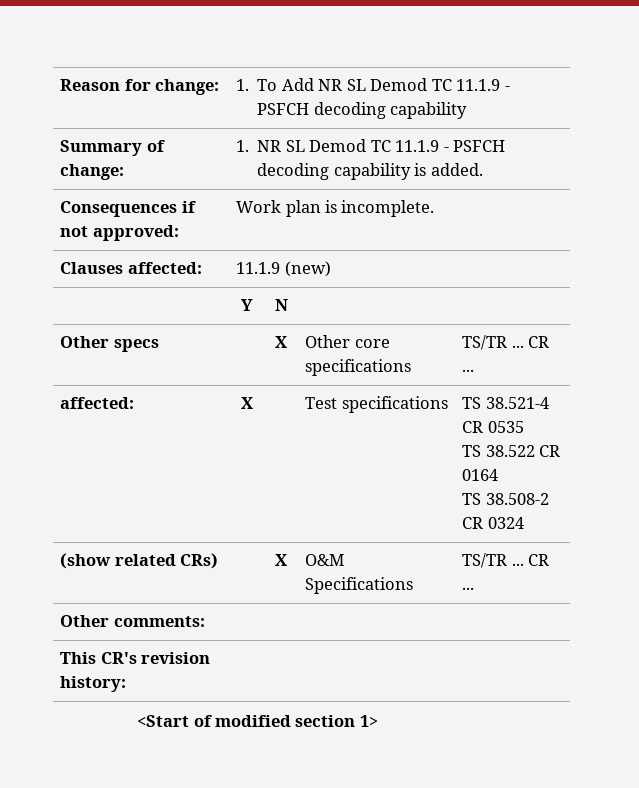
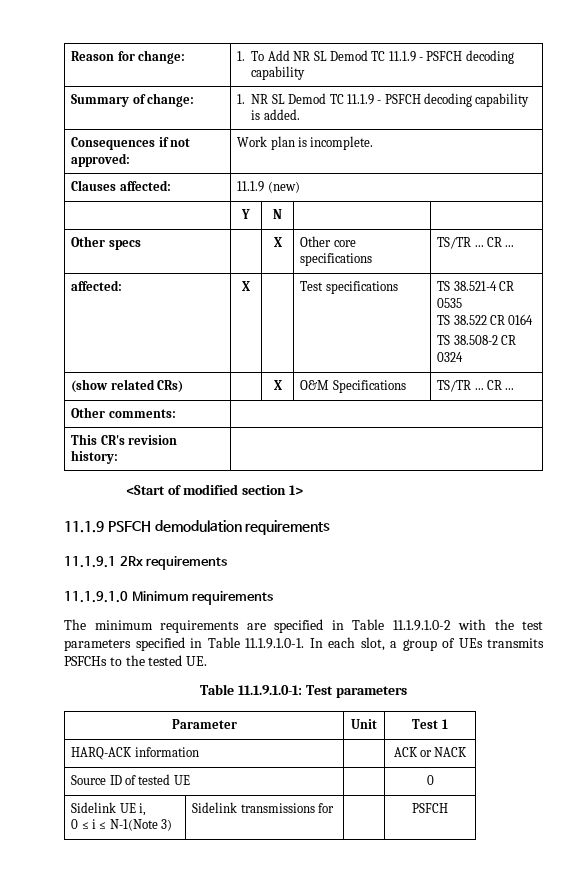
+ 11.1.9 PSFCH demodulation requirements
+ 11.1.9.1 2Rx requirements
+ 11.1.9.1.0 Minimum requirements
+ The minimum requirements are specified in Table 11.1.9.1.0-2 with the test parameters specified in Table 11.1.9.1.0-1. In each slot, a group of UEs transmits PSFCHs to the tested UE.
+ Table 11.1.9.1.0-1: Test parameters
+ Parameter | Unit | Test 1
+ HARQ-ACK information | | ACK or NACK
+ Source ID of tested UE | | 0
+ Sidelink UE i,
+ 0 ≤ i ≤ N-1(Note 3) | Sidelink transmissions for | | PSFCH

